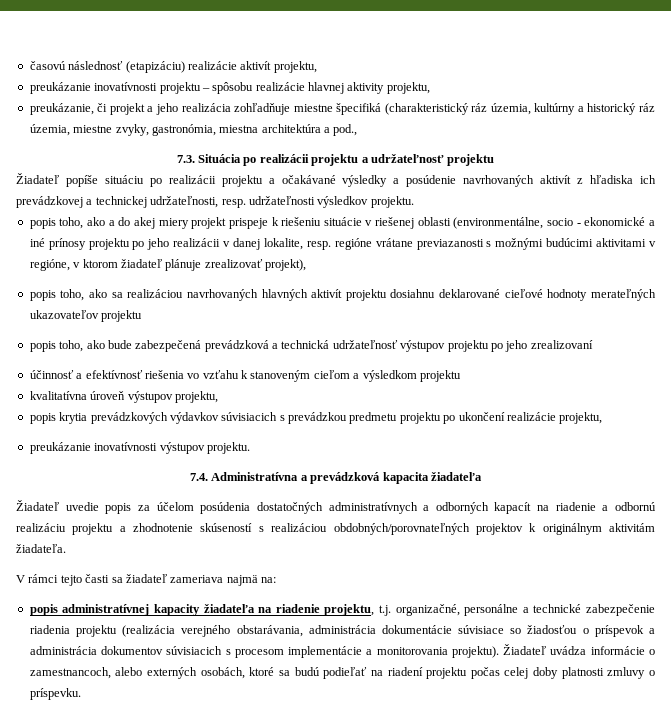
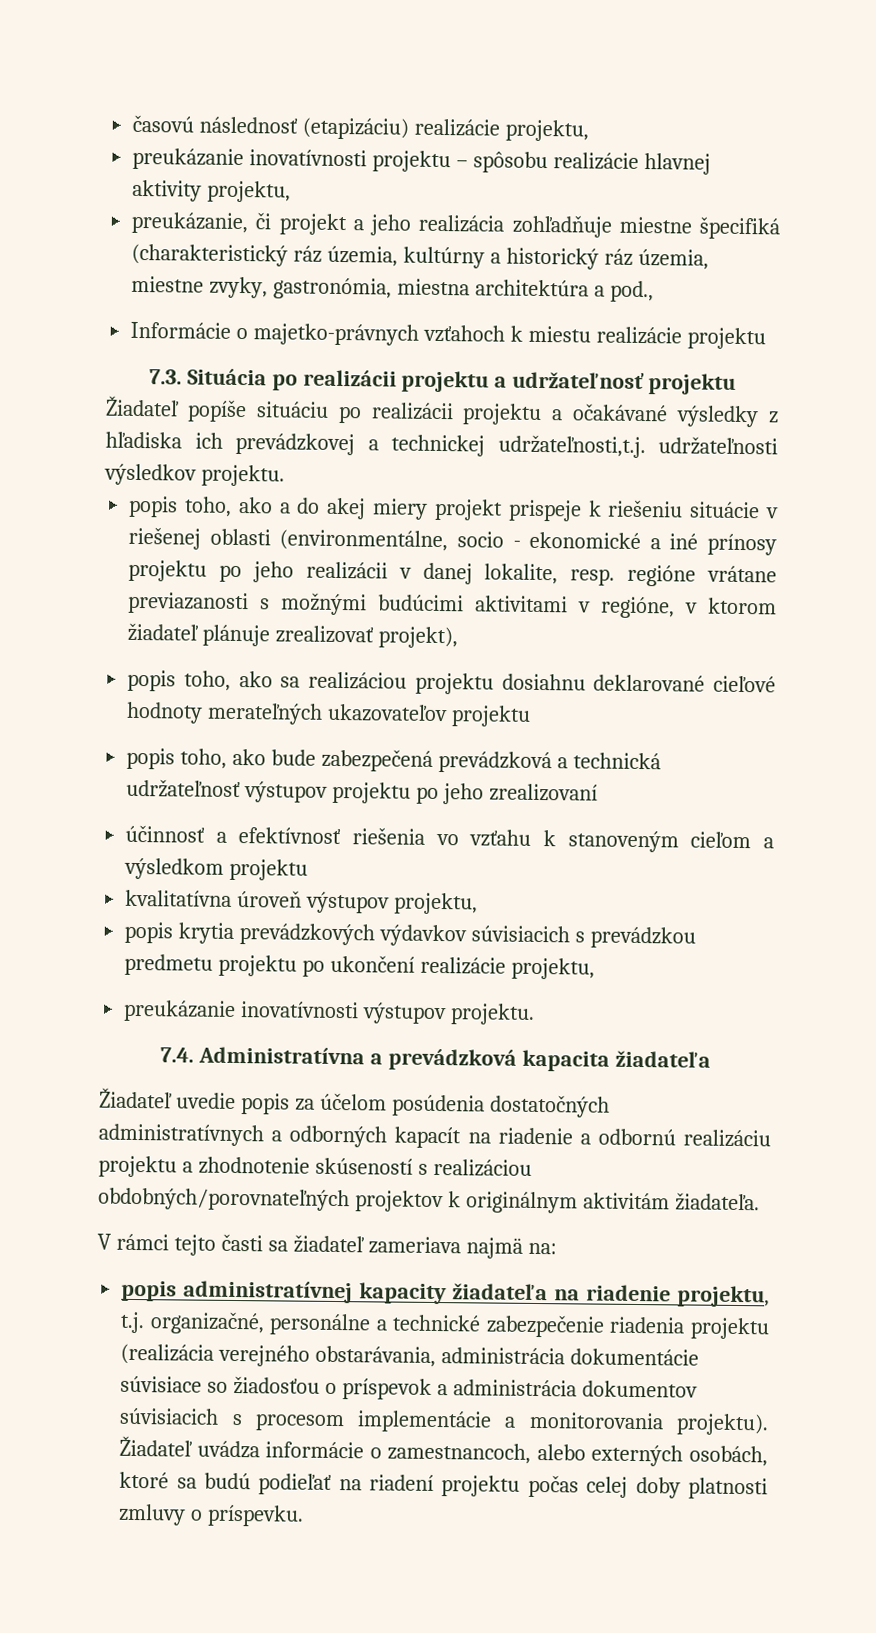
- časovú následnosť (etapizáciu) realizácie aktivít projektu,
+ časovú následnosť (etapizáciu) realizácie projektu,
+ Informácie o majetko-právnych vzťahoch k miestu realizácie projektu
- Žiadateľ popíše situáciu po realizácii projektu a očakávané výsledky a posúdenie navrhovaných aktivít z hľadiska ich prevádzkovej a technickej udržateľnosti, resp. udržateľnosti výsledkov projektu.
+ Žiadateľ popíše situáciu po realizácii projektu a očakávané výsledky z hľadiska ich prevádzkovej a technickej udržateľnosti,t.j. udržateľnosti výsledkov projektu.
- popis toho, ako sa realizáciou navrhovaných hlavných aktivít projektu dosiahnu deklarované cieľové hodnoty merateľných ukazovateľov projektu
+ popis toho, ako sa realizáciou projektu dosiahnu deklarované cieľové hodnoty merateľných ukazovateľov projektu

